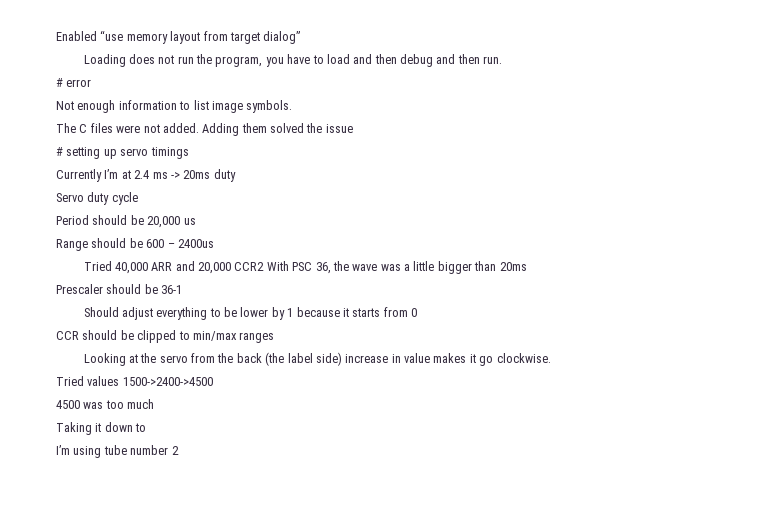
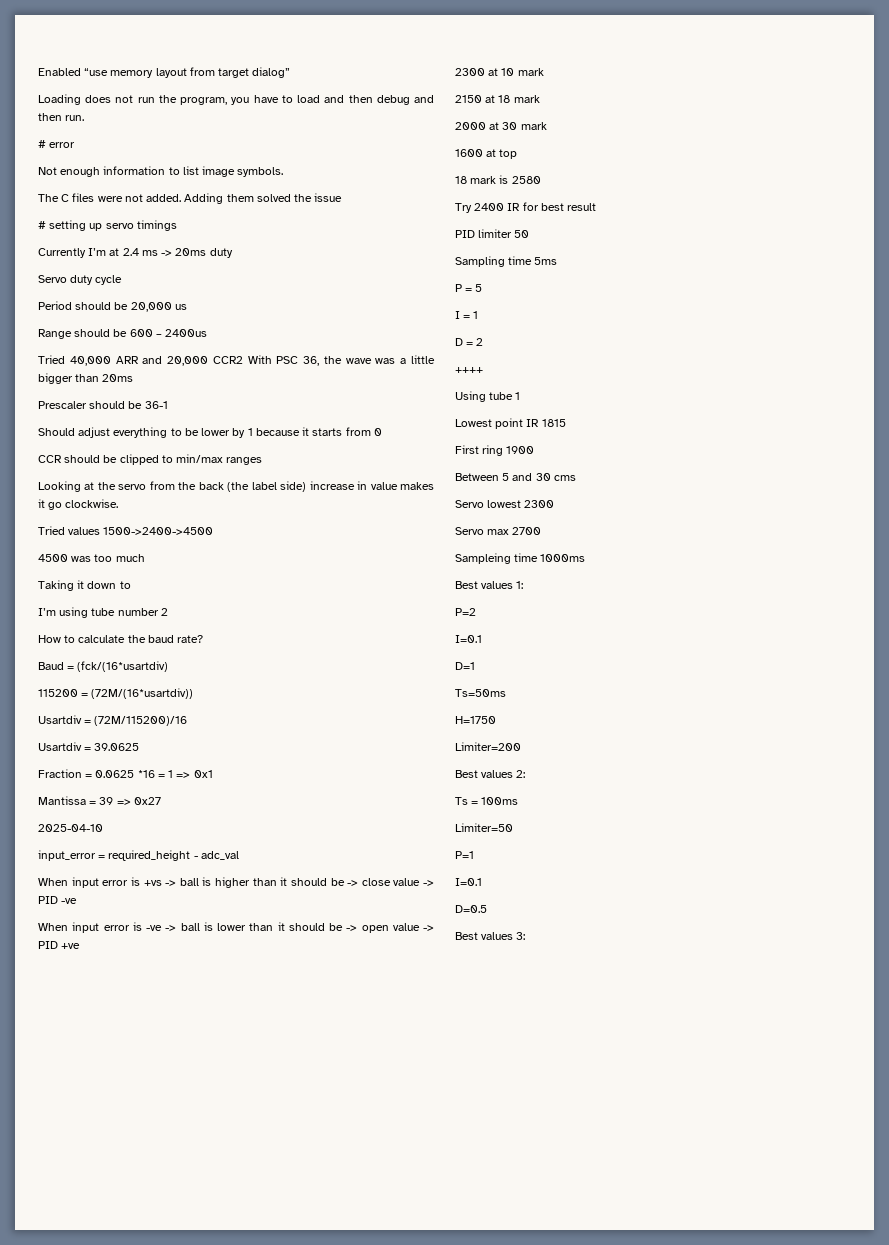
+ How to calculate the baud rate?
+ Baud = (fck/(16*usartdiv)
+ 115200 = (72M/(16*usartdiv))
+ Usartdiv = (72M/115200)/16
+ Usartdiv = 39.0625
+ Fraction = 0.0625 *16 = 1 => 0x1
+ Mantissa = 39 => 0x27
+ 2025-04-10
+ input_error = required_height - adc_val
+ When input error is +vs -> ball is higher than it should be -> close value -> PID -ve
+ When input error is -ve -> ball is lower than it should be -> open value -> PID +ve
+ 2300 at 10 mark
+ 2150 at 18 mark
+ 2000 at 30 mark
+ 1600 at top
+ 18 mark is 2580
+ Try 2400 IR for best result
+ PID limiter 50
+ Sampling time 5ms
+ P = 5
+ I = 1
+ D = 2
+ ++++
+ Using tube 1
+ Lowest point IR 1815
+ First ring 1900
+ Between 5 and 30 cms
+ Servo lowest 2300
+ Servo max 2700
+ Sampleing time 1000ms
+ Best values 1:
+ P=2
+ I=0.1
+ D=1
+ Ts=50ms
+ H=1750
+ Limiter=200
+ Best values 2:
+ Ts = 100ms
+ Limiter=50
+ P=1
+ I=0.1
+ D=0.5
+ Best values 3:

